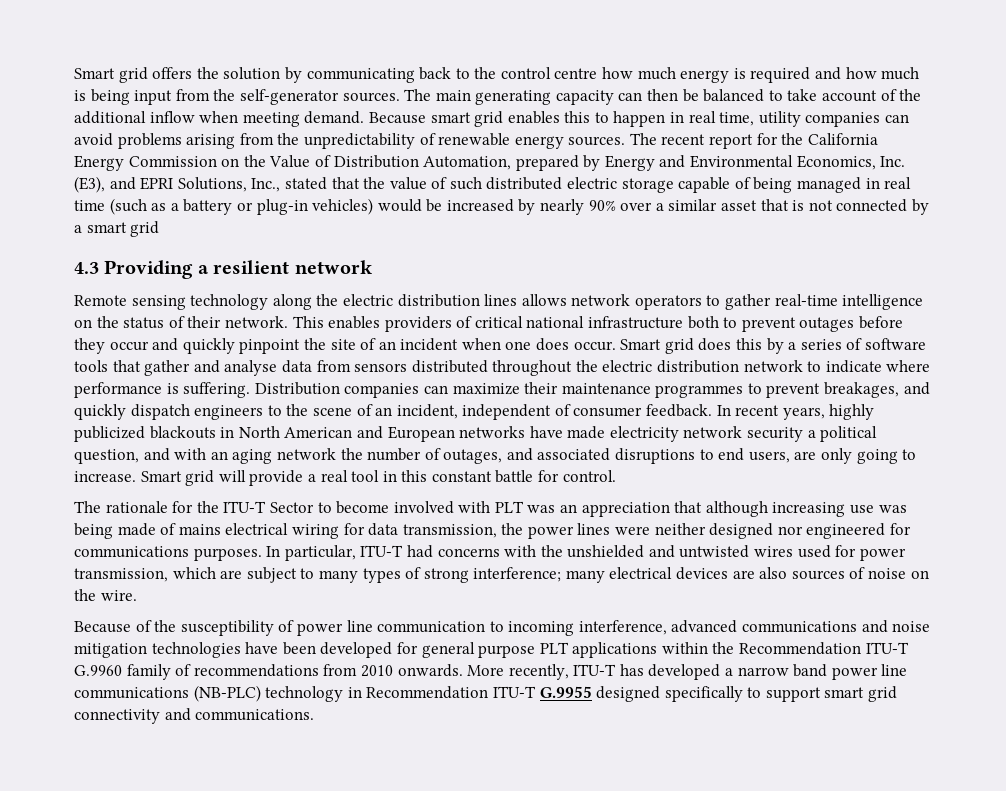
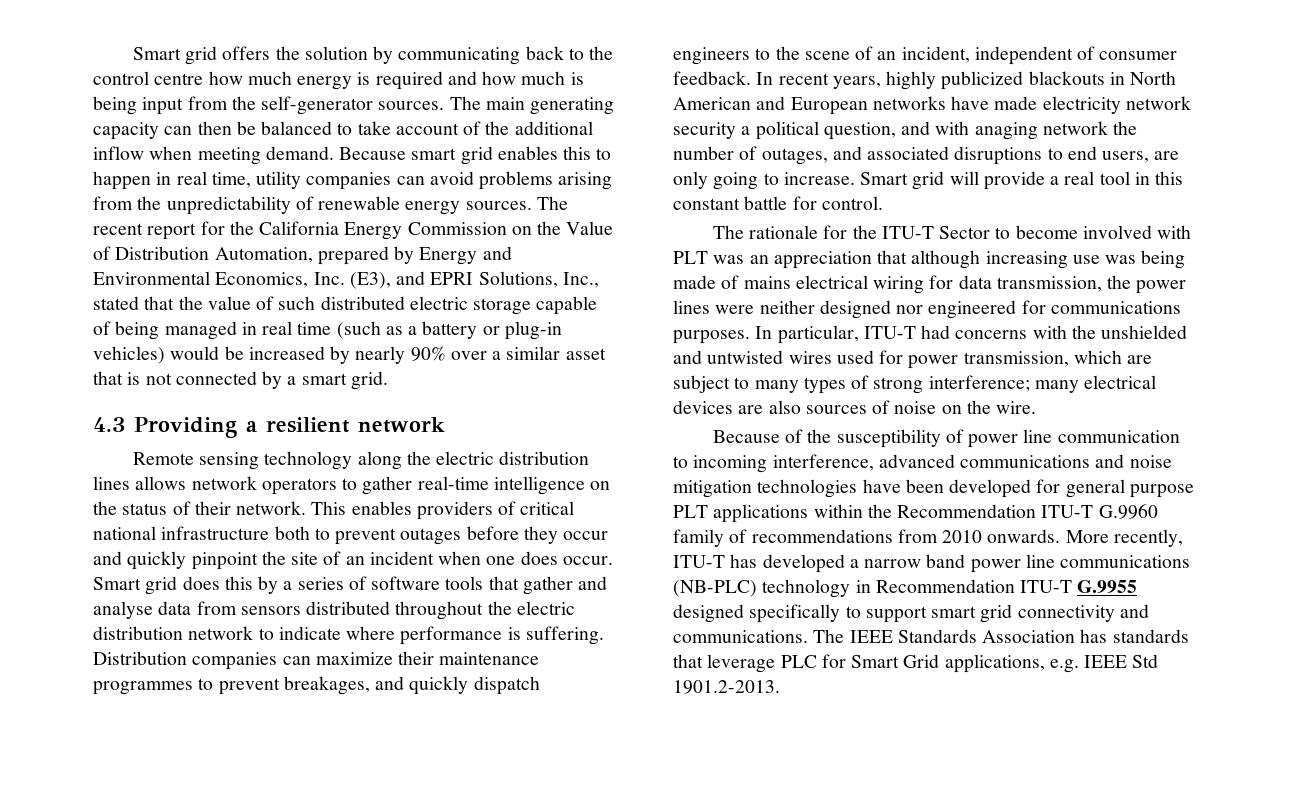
- The recent report for the California Energy Commission on the Value of Distribution Automation, prepared by Energy and Environmental Economics, Inc. (E3), and EPRI Solutions, Inc., stated that the value of such distributed electric storage capable of being managed in real time (such as a battery or plug-in vehicles) would be increased by nearly 90% over a similar asset that is not connected by a smart grid
+ The recent report for the California Energy Commission on the Value of Distribution Automation, prepared by Energy and Environmental Economics, Inc. (E3), and EPRI Solutions, Inc., stated that the value of such distributed electric storage capable of being managed in real time (such as a battery or plug-in vehicles) would be increased by nearly 90% over a similar asset that is not connected by a smart grid.
- In recent years, highly publicized blackouts in North American and European networks have made electricity network security a political question, and with an aging network the number of outages, and associated disruptions to end users, are only going to increase.
+ In recent years, highly publicized blackouts in North American and European networks have made electricity network security a political question, and with anaging network the number of outages, and associated disruptions to end users, are only going to increase.
+ The IEEE Standards Association has standards that leverage PLC for Smart Grid applications, e.g. IEEE Std 1901.2-2013.

